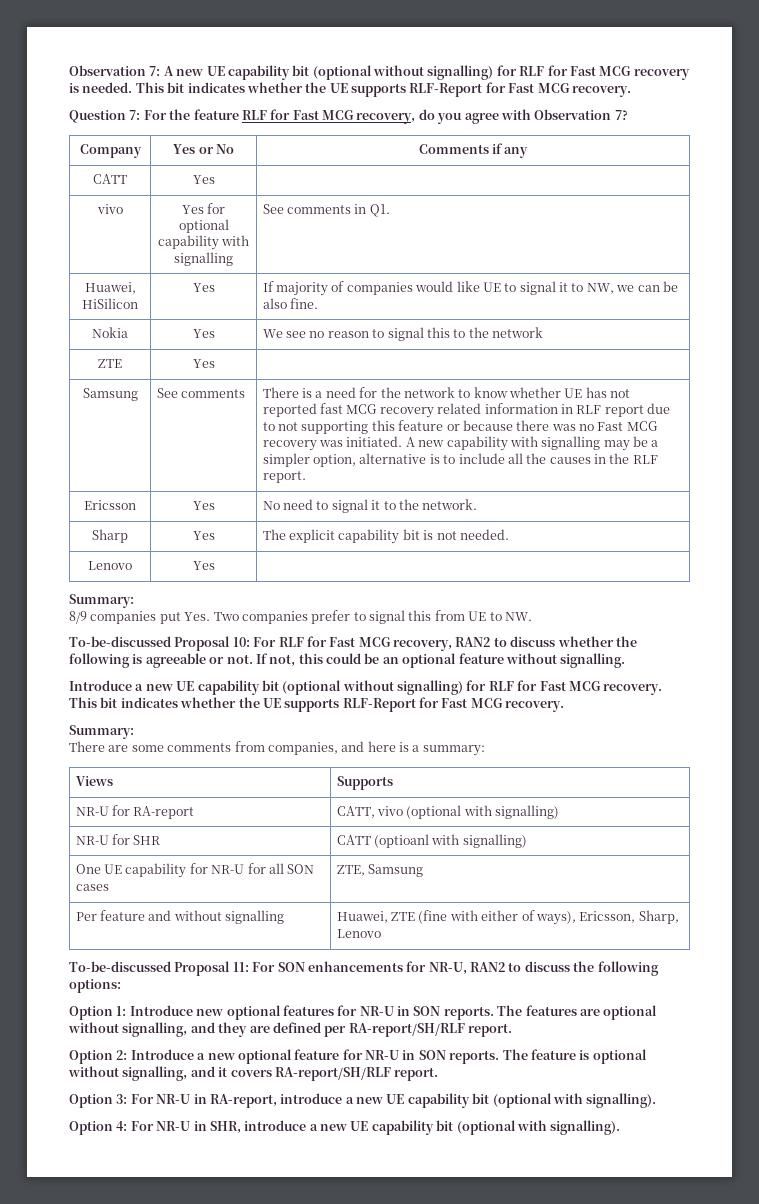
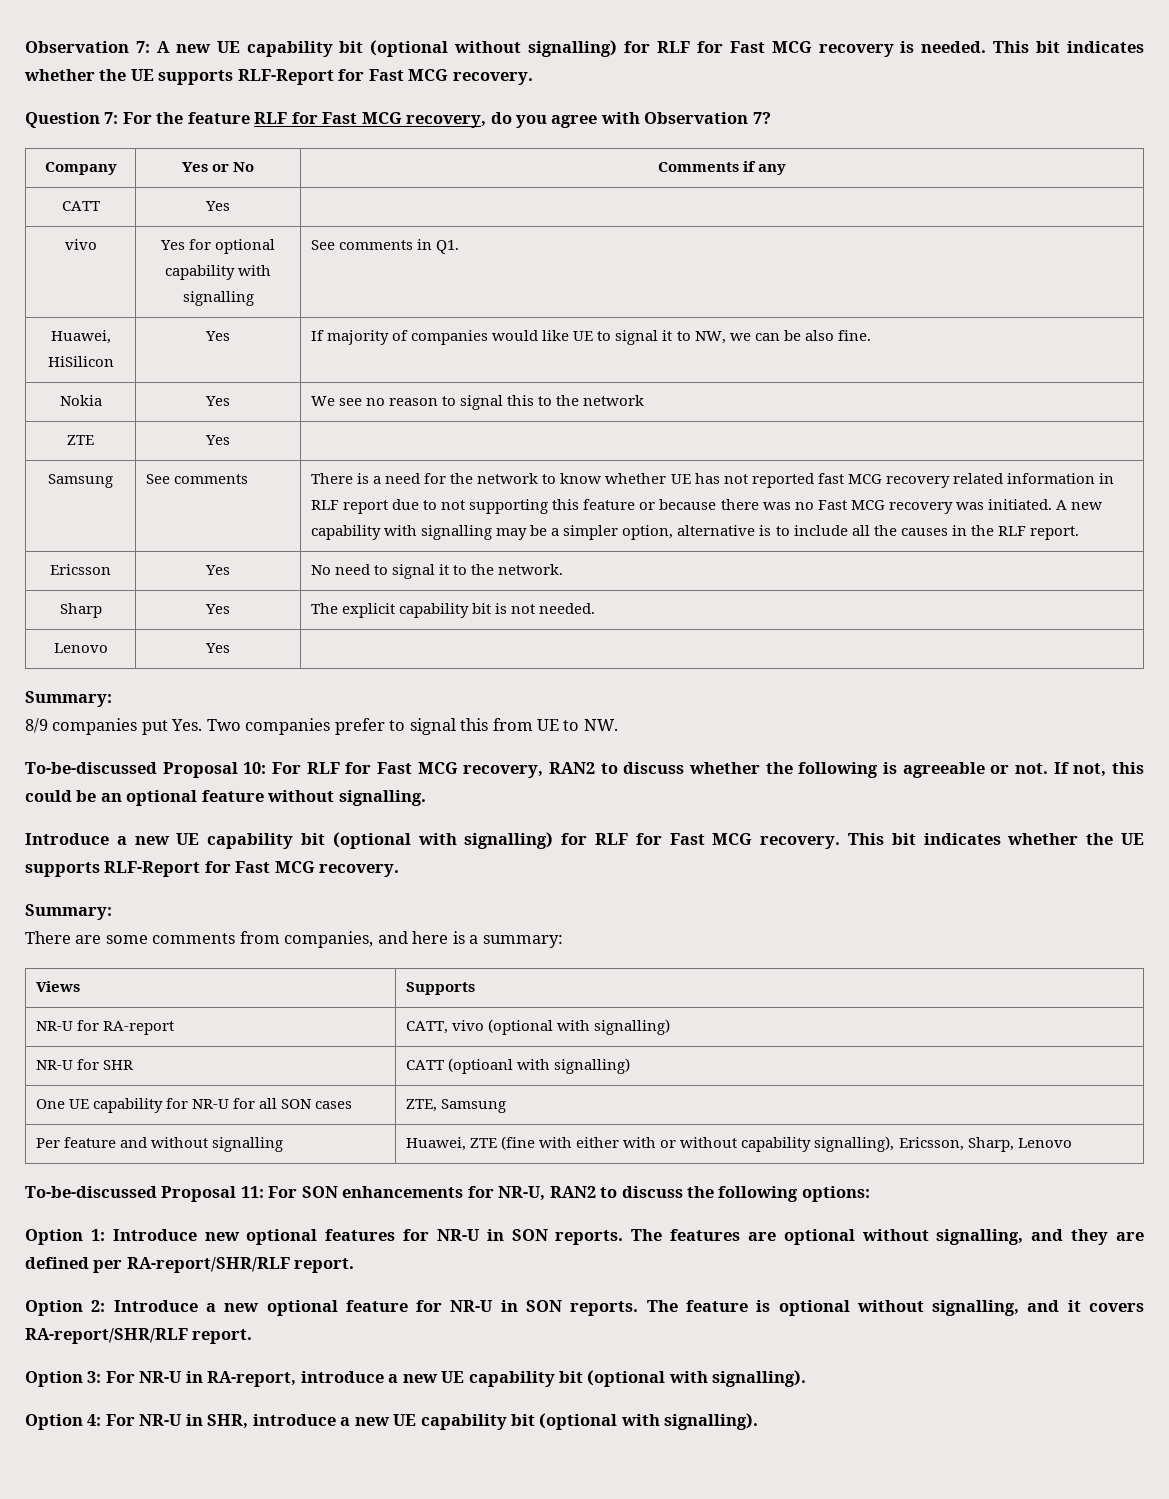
- Introduce a new UE capability bit (optional without signalling) for RLF for Fast MCG recovery.
+ Introduce a new UE capability bit (optional with signalling) for RLF for Fast MCG recovery.
- Per feature and without signalling | Huawei, ZTE (fine with either of ways), Ericsson, Sharp, Lenovo
+ Per feature and without signalling | Huawei, ZTE (fine with either with or without capability signalling), Ericsson, Sharp, Lenovo
- The features are optional without signalling, and they are defined per RA-report/SH/RLF report.
+ The features are optional without signalling, and they are defined per RA-report/SHR/RLF report.
- The feature is optional without signalling, and it covers RA-report/SH/RLF report.
+ The feature is optional without signalling, and it covers RA-report/SHR/RLF report.

